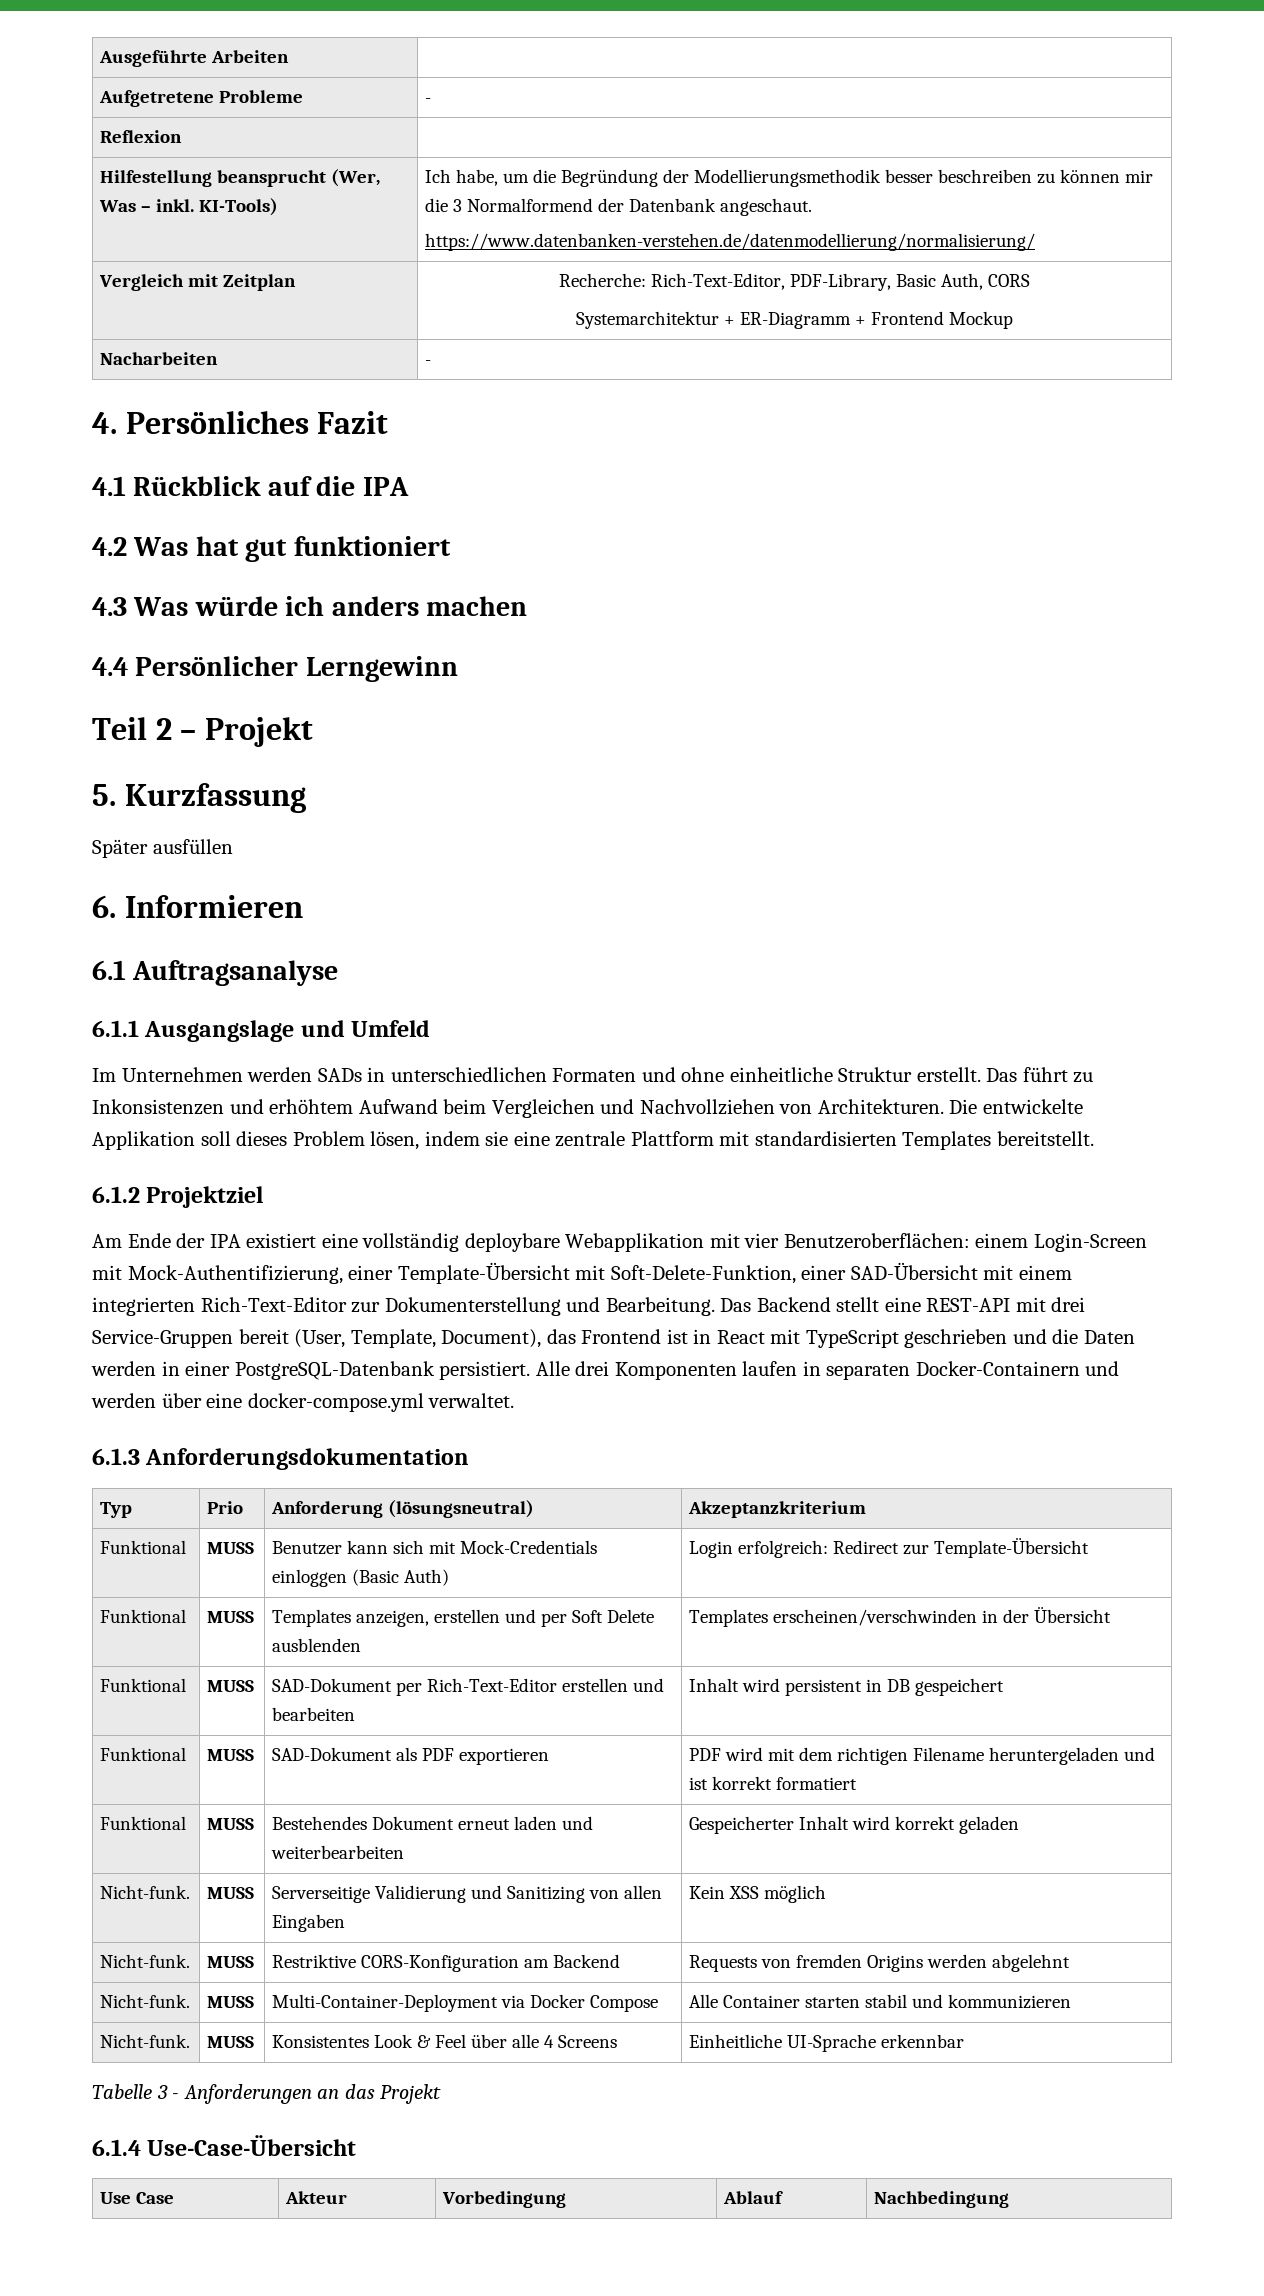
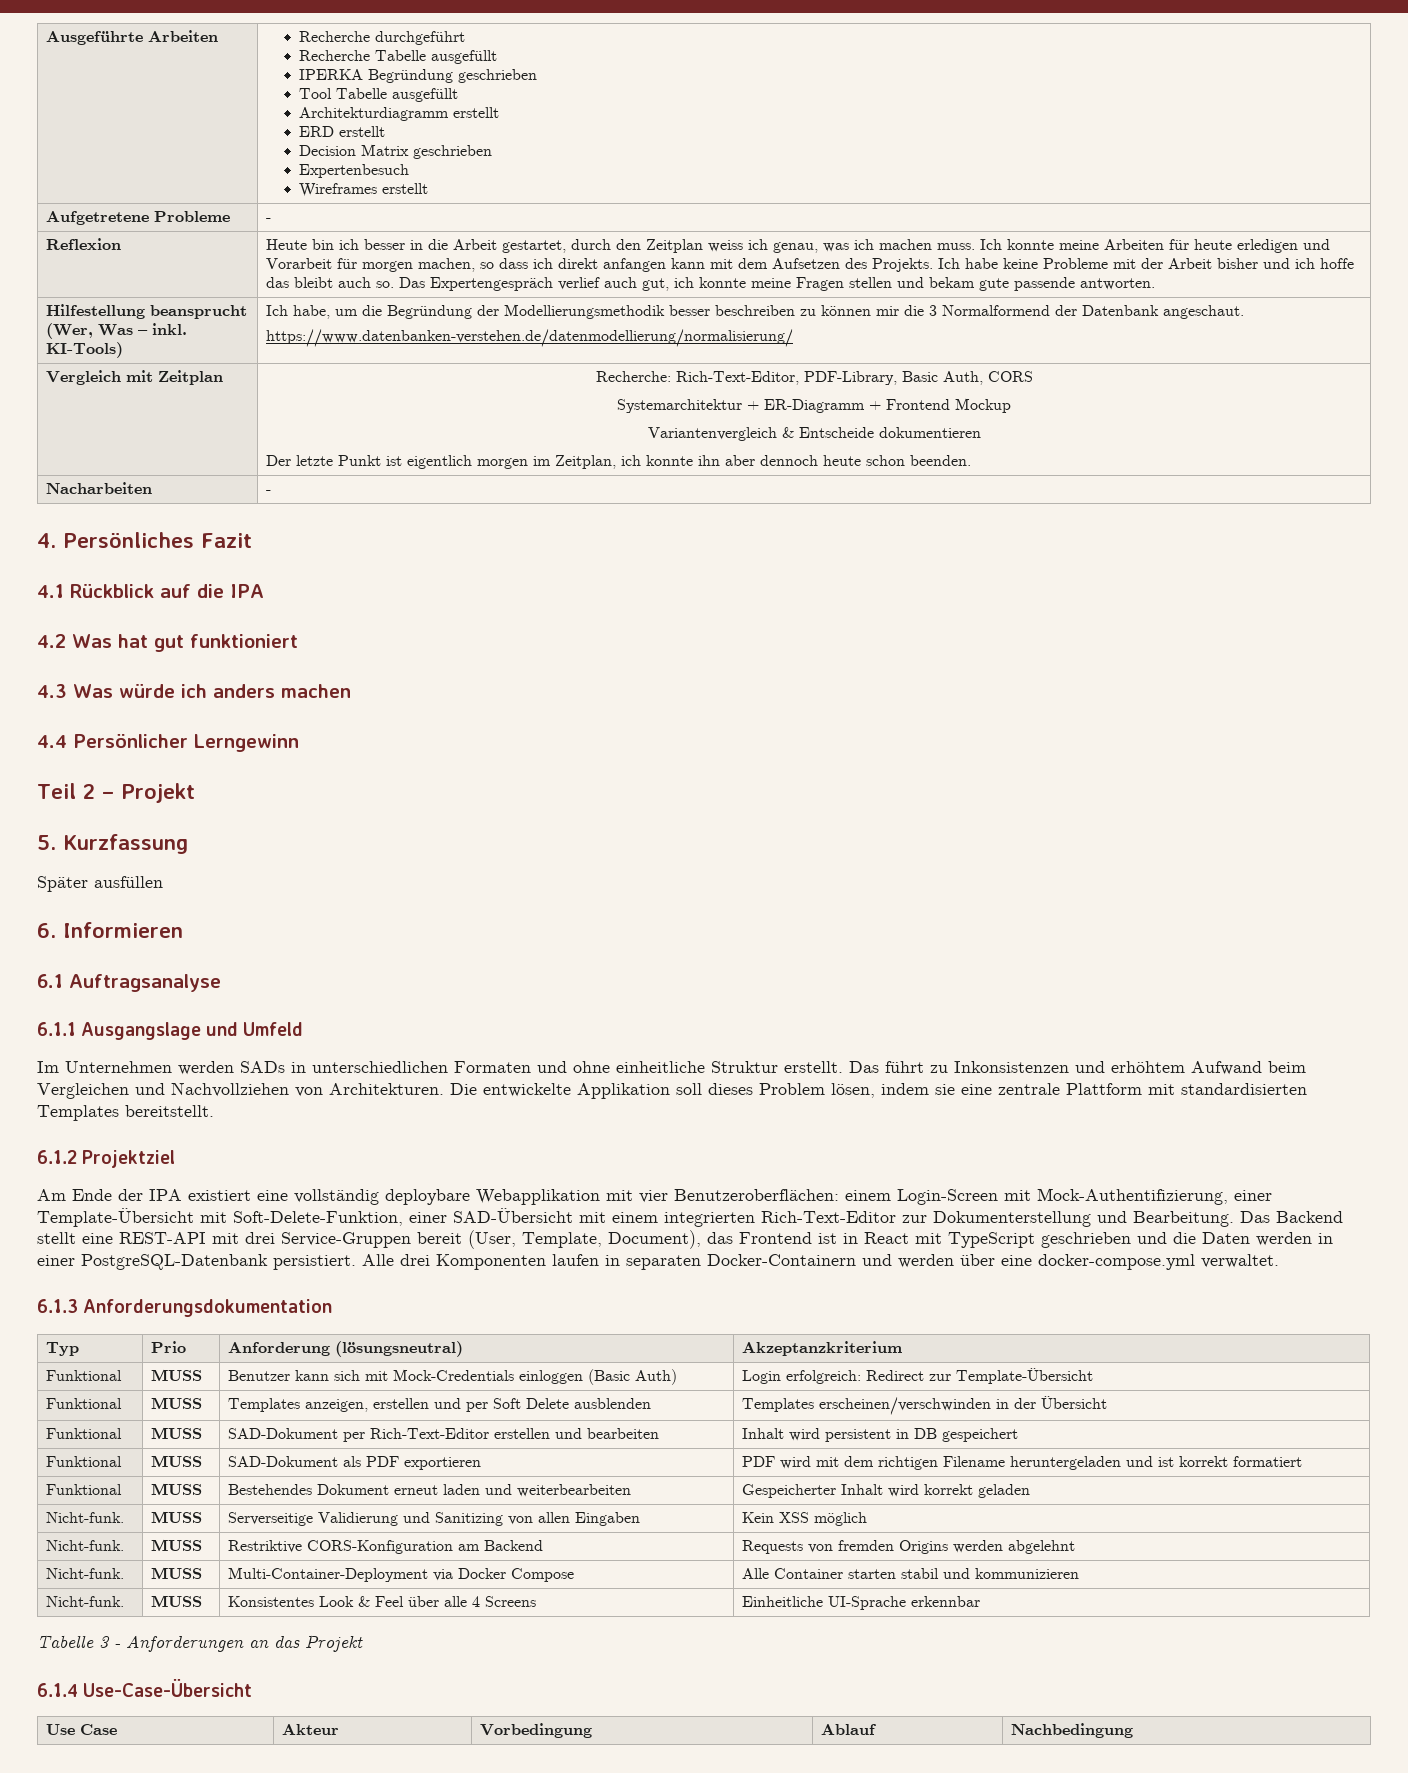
- Ausgeführte Arbeiten |
+ Ausgeführte Arbeiten | Recherche durchgeführt
+ Recherche Tabelle ausgefüllt
+ IPERKA Begründung geschrieben
+ Tool Tabelle ausgefüllt
+ Architekturdiagramm erstellt
+ ERD erstellt
+ Decision Matrix geschrieben
+ Expertenbesuch
+ Wireframes erstellt
  Aufgetretene Probleme | -
- Reflexion |
+ Reflexion | Heute bin ich besser in die Arbeit gestartet, durch den Zeitplan weiss ich genau, was ich machen muss. Ich konnte meine Arbeiten für heute erledigen und Vorarbeit für morgen machen, so dass ich direkt anfangen kann mit dem Aufsetzen des Projekts. Ich habe keine Probleme mit der Arbeit bisher und ich hoffe das bleibt auch so. Das Expertengespräch verlief auch gut, ich konnte meine Fragen stellen und bekam gute passende antworten.
  Vergleich mit Zeitplan | Recherche: Rich-Text-Editor, PDF-Library, Basic Auth, CORS
  Systemarchitektur + ER-Diagramm + Frontend Mockup
+ Variantenvergleich & Entscheide dokumentieren
+ Der letzte Punkt ist eigentlich morgen im Zeitplan, ich konnte ihn aber dennoch heute schon beenden.

